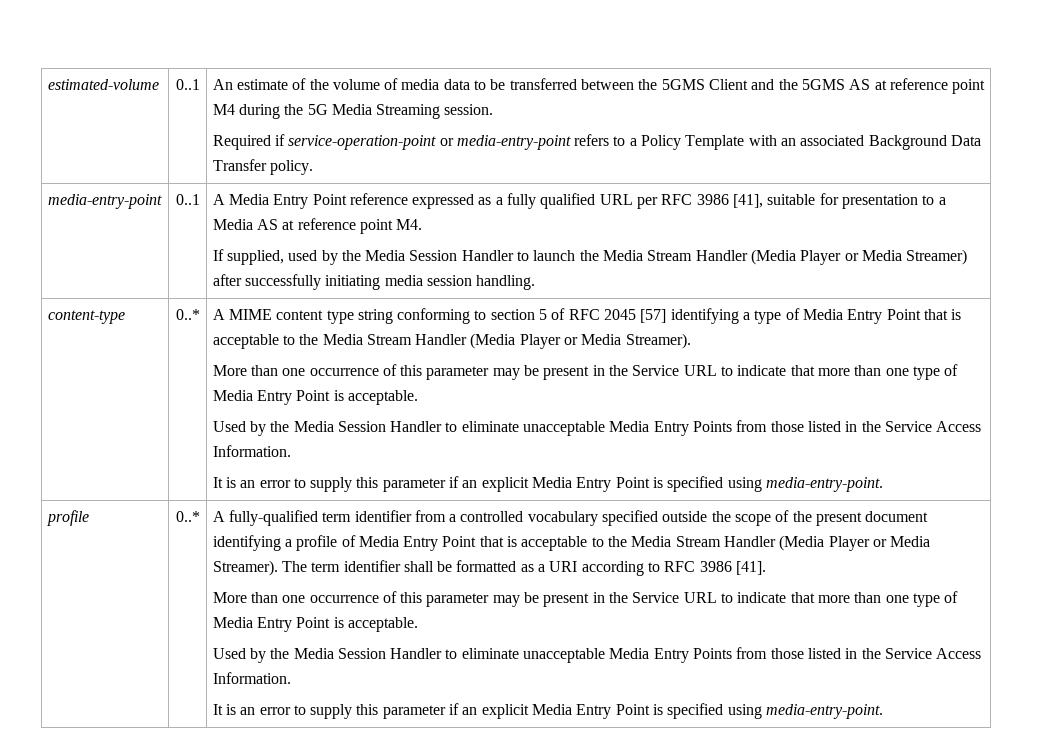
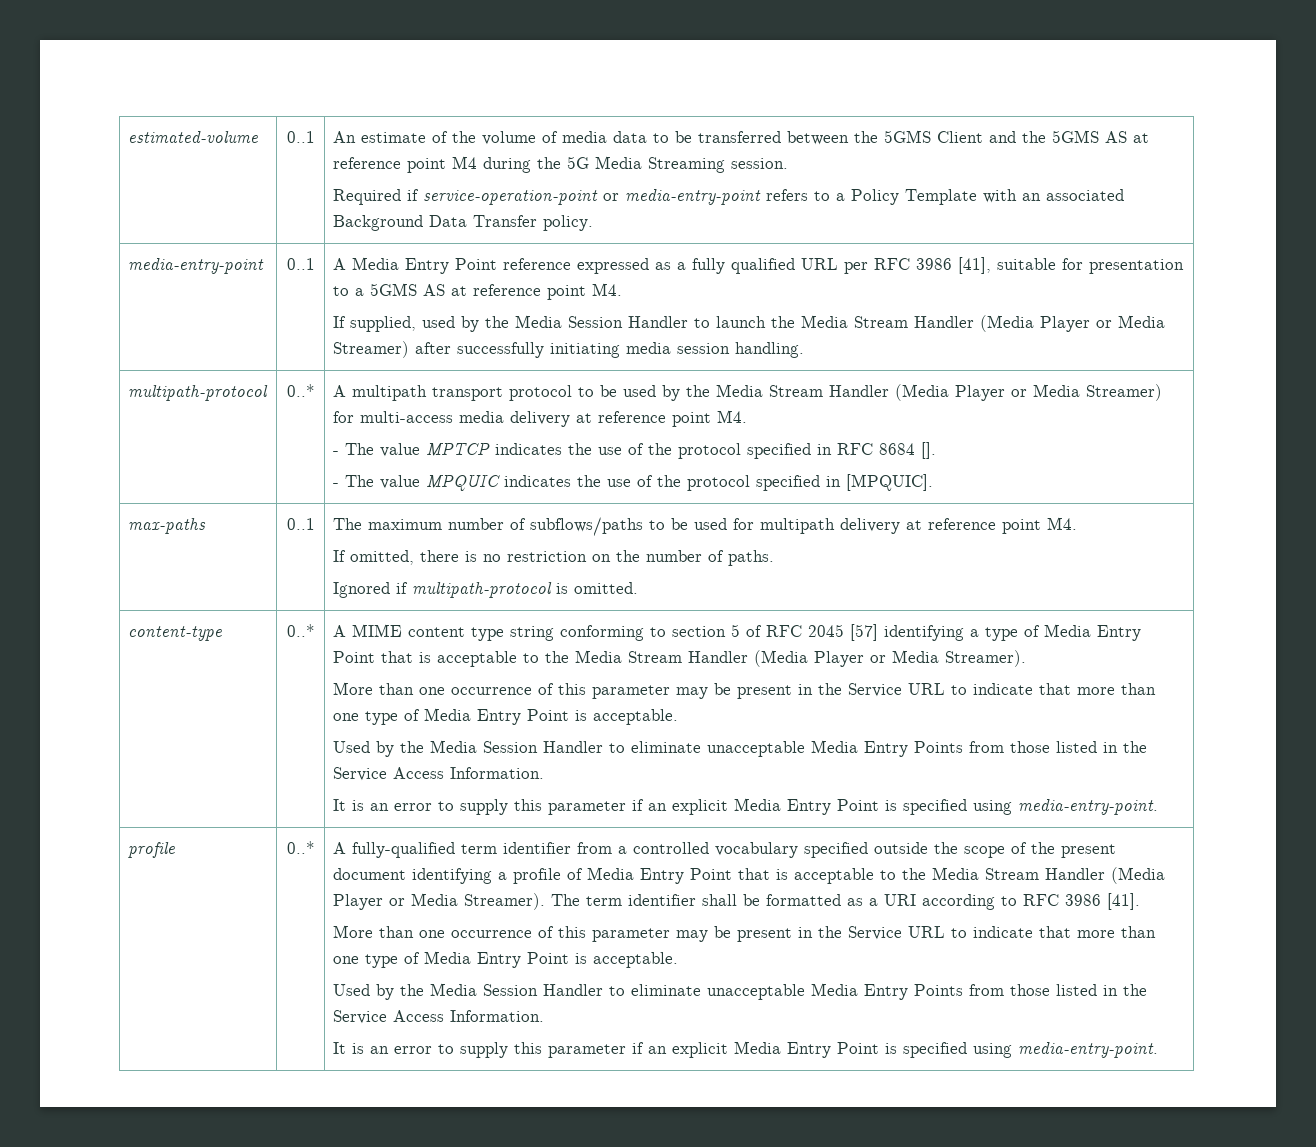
- A Media Entry Point reference expressed as a fully qualified URL per RFC 3986 [41], suitable for presentation to a Media AS at reference point M4.
+ A Media Entry Point reference expressed as a fully qualified URL per RFC 3986 [41], suitable for presentation to a 5GMS AS at reference point M4.
+ multipath-protocol | 0..* | A multipath transport protocol to be used by the Media Stream Handler (Media Player or Media Streamer) for multi-access media delivery at reference point M4.
+ - The value MPTCP indicates the use of the protocol specified in RFC 8684 [].
+ - The value MPQUIC indicates the use of the protocol specified in [MPQUIC].
+ max-paths | 0..1 | The maximum number of subflows/paths to be used for multipath delivery at reference point M4.
+ If omitted, there is no restriction on the number of paths.
+ Ignored if multipath-protocol is omitted.

